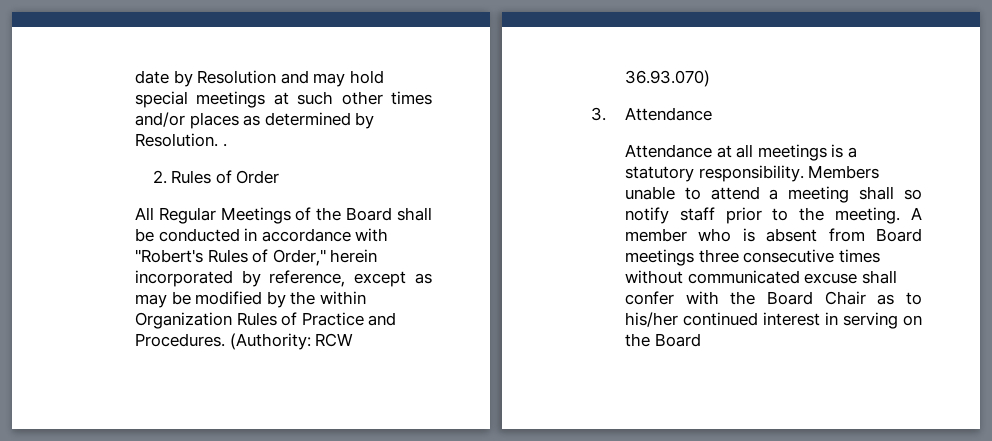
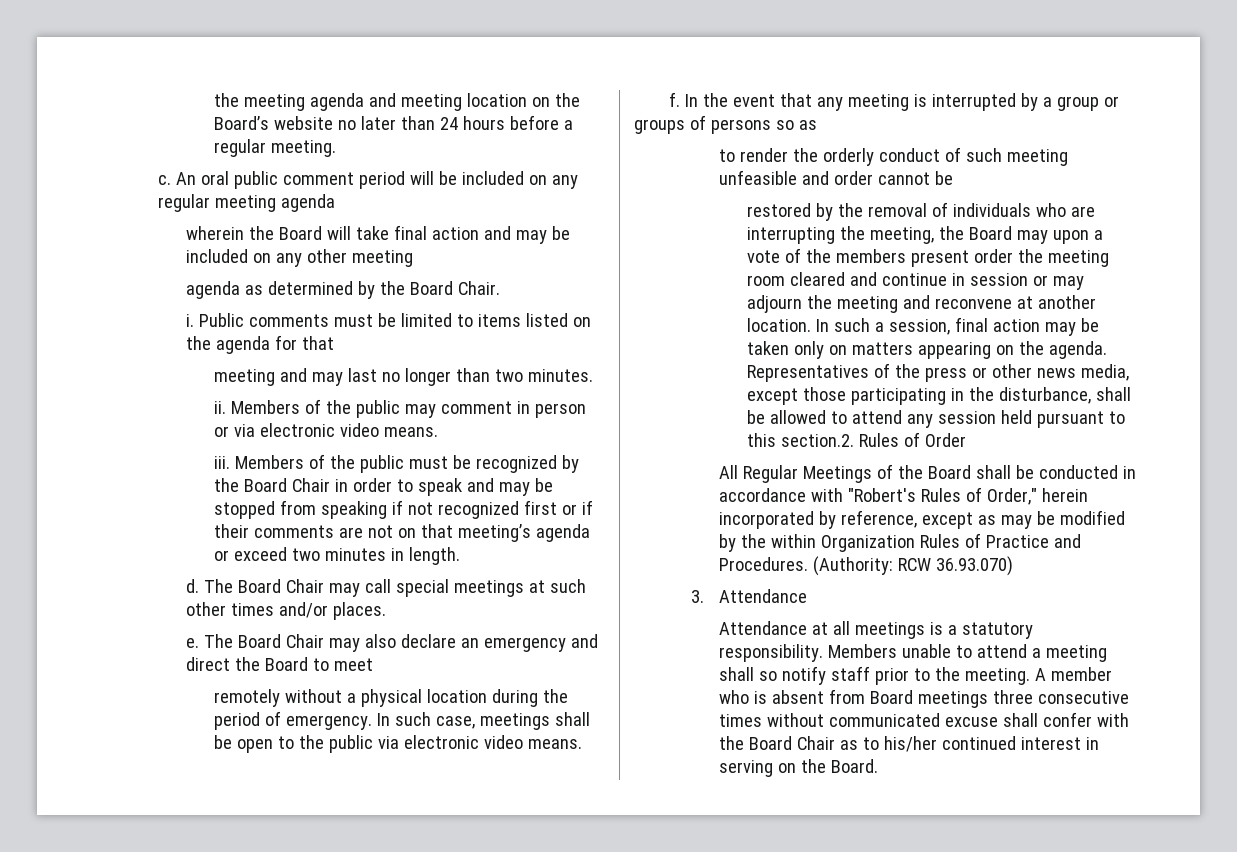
- date by Resolution and may hold special meetings at such other times and/or places as determined by Resolution. .
- 2. Rules of Order
+ the meeting agenda and meeting location on the Board’s website no later than 24 hours before a regular meeting.
+ c. An oral public comment period will be included on any regular meeting agenda
+ wherein the Board will take final action and may be included on any other meeting
+ agenda as determined by the Board Chair.
+ i. Public comments must be limited to items listed on the agenda for that
+ meeting and may last no longer than two minutes.
+ ii. Members of the public may comment in person or via electronic video means.
+ iii. Members of the public must be recognized by the Board Chair in order to speak and may be stopped from speaking if not recognized first or if their comments are not on that meeting’s agenda or exceed two minutes in length.
+ d. The Board Chair may call special meetings at such other times and/or places.
+ e. The Board Chair may also declare an emergency and direct the Board to meet
+ remotely without a physical location during the period of emergency. In such case, meetings shall be open to the public via electronic video means.
+ f. In the event that any meeting is interrupted by a group or groups of persons so as
+ to render the orderly conduct of such meeting unfeasible and order cannot be
+ restored by the removal of individuals who are interrupting the meeting, the Board may upon a vote of the members present order the meeting room cleared and continue in session or may adjourn the meeting and reconvene at another location. In such a session, final action may be taken only on matters appearing on the agenda. Representatives of the press or other news media, except those participating in the disturbance, shall be allowed to attend any session held pursuant to this section.2. Rules of Order
- A member who is absent from Board meetings three consecutive times without communicated excuse shall confer with the Board Chair as to his/her continued interest in serving on the Board
+ A member who is absent from Board meetings three consecutive times without communicated excuse shall confer with the Board Chair as to his/her continued interest in serving on the Board.

